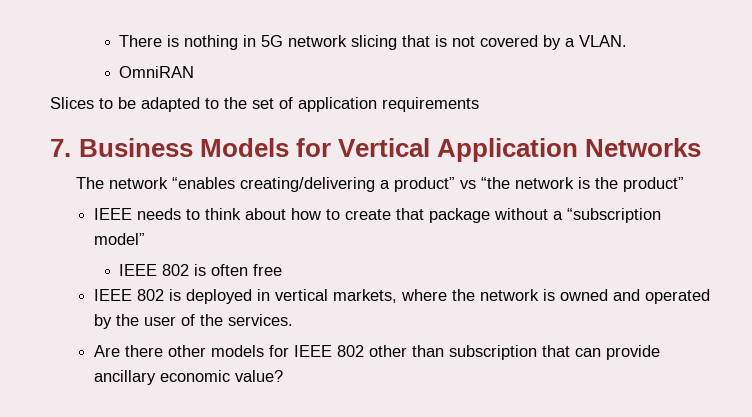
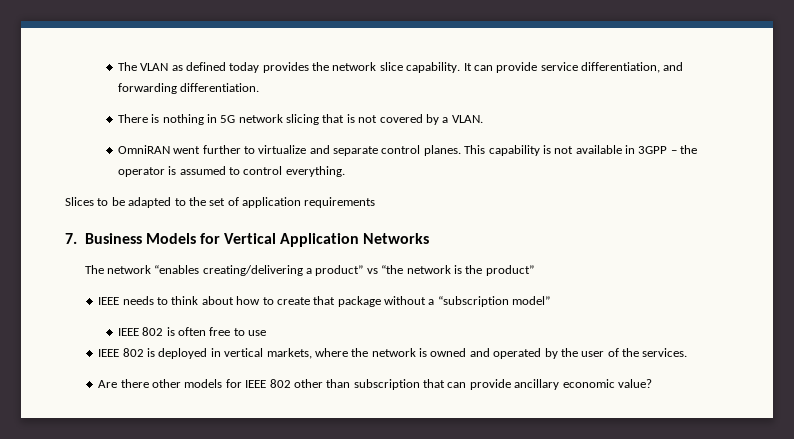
+ The VLAN as defined today provides the network slice capability. It can provide service differentiation, and forwarding differentiation.
- OmniRAN
+ OmniRAN went further to virtualize and separate control planes. This capability is not available in 3GPP – the operator is assumed to control everything.
- IEEE 802 is often free
+ IEEE 802 is often free to use

